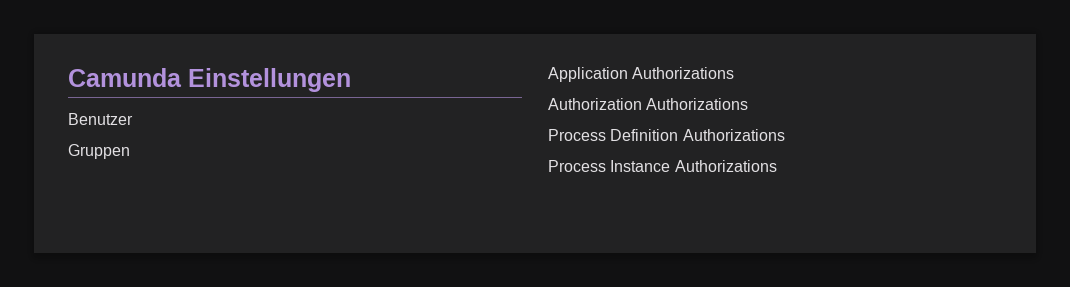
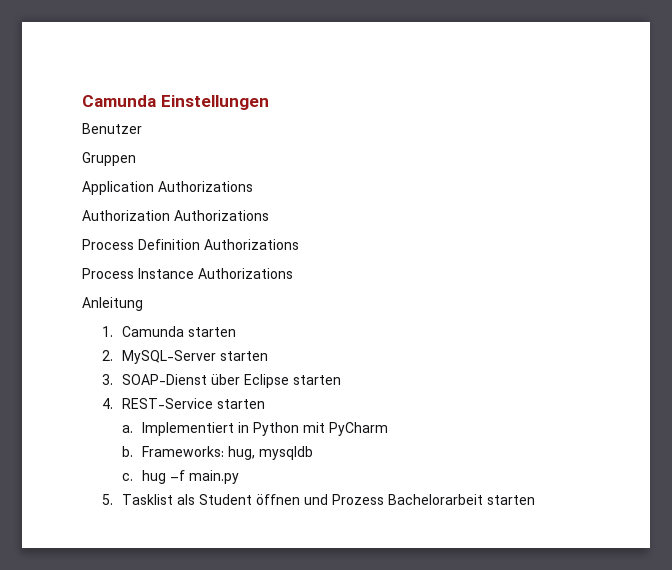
+ Anleitung
+ 1. Camunda starten
+ 2. MySQL-Server starten
+ 3. SOAP-Dienst über Eclipse starten
+ 4. REST-Service starten
+ a. Implementiert in Python mit PyCharm
+ b. Frameworks: hug, mysqldb
+ c. hug –f main.py
+ 5. Tasklist als Student öffnen und Prozess Bachelorarbeit starten

